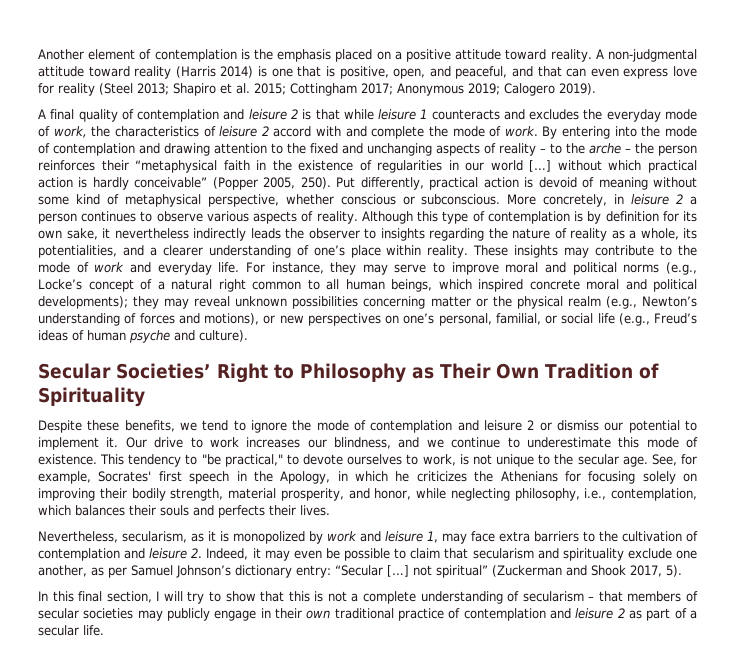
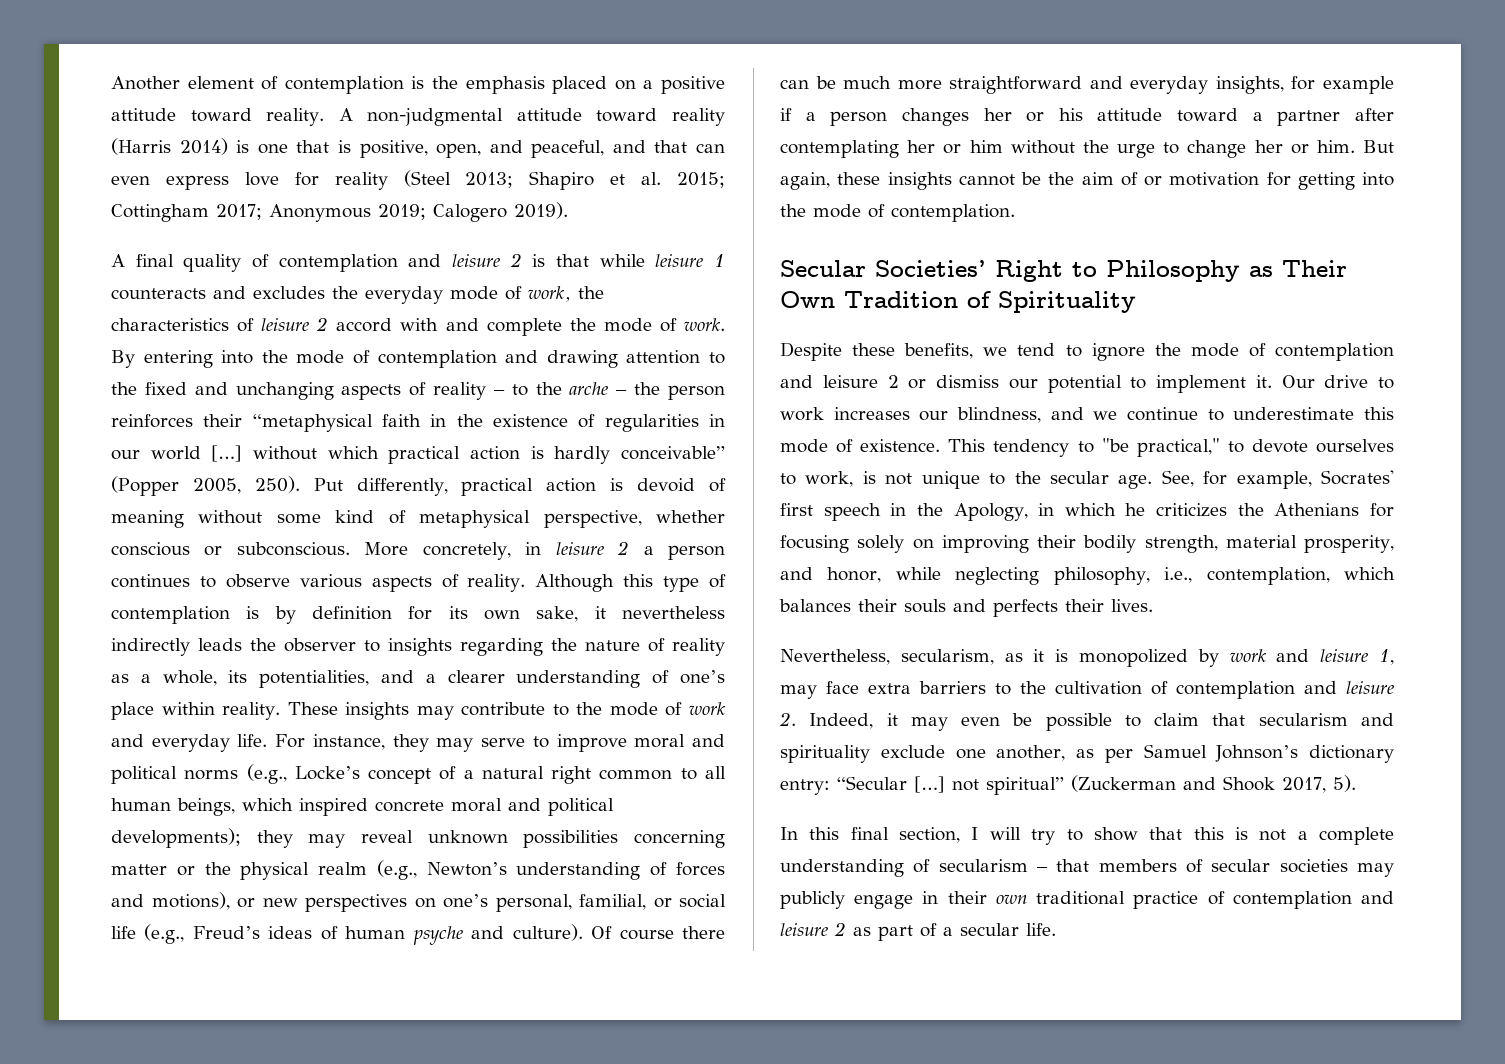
+ Of course there can be much more straightforward and everyday insights, for example if a person changes her or his attitude toward a partner after contemplating her or him without the urge to change her or him. But again, these insights cannot be the aim of or motivation for getting into the mode of contemplation.

